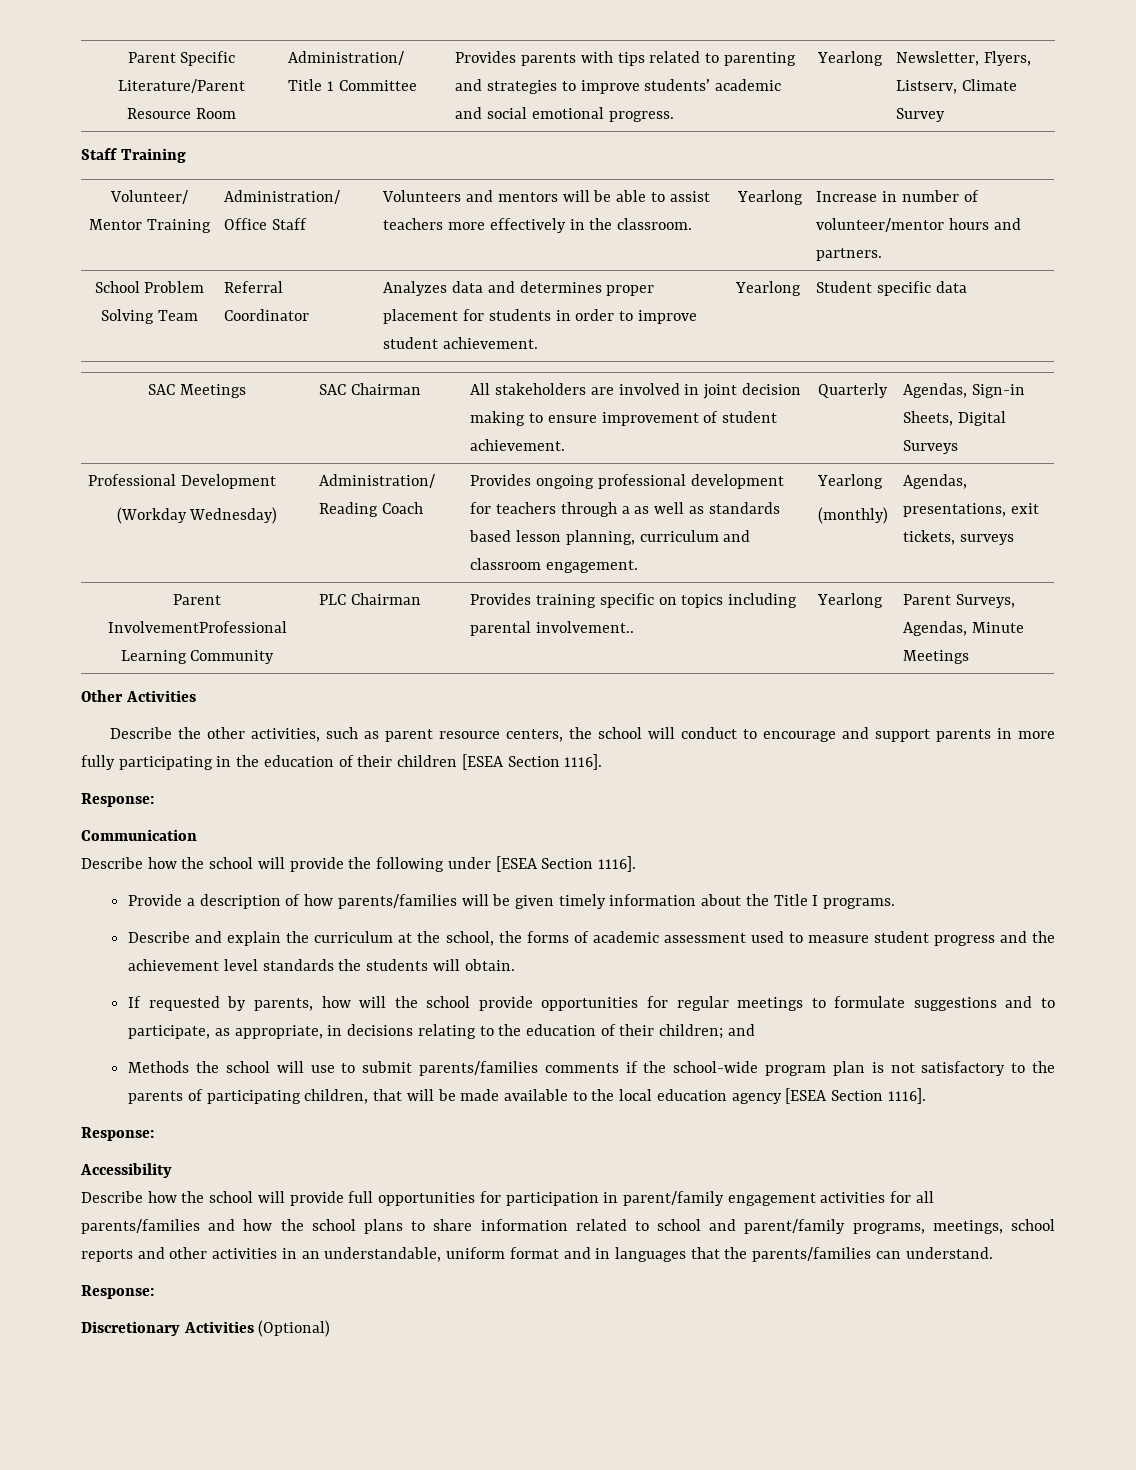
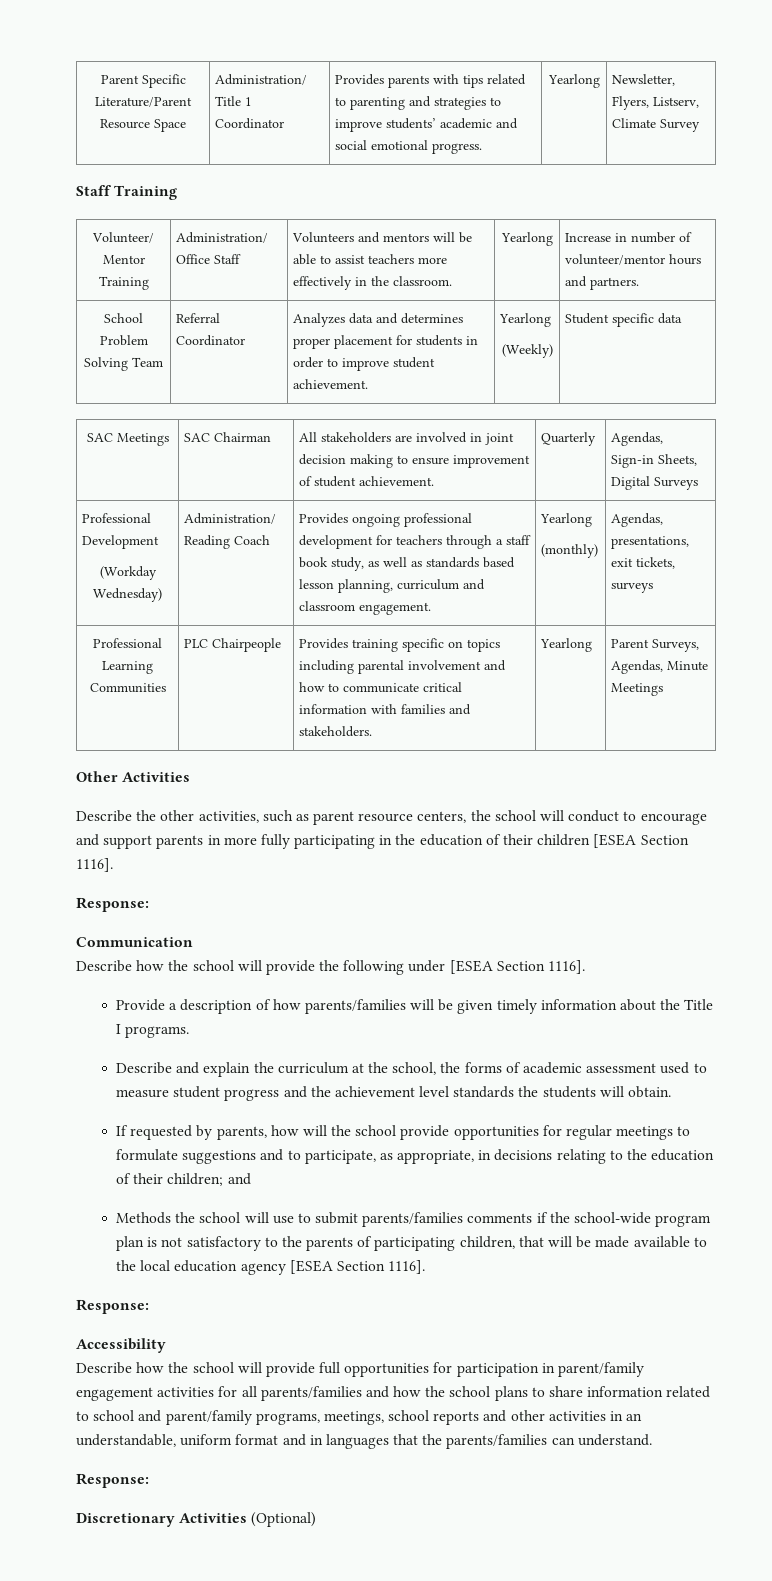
- Parent Specific Literature/Parent Resource Room | Administration/ Title 1 Committee | Provides parents with tips related to parenting and strategies to improve students’ academic and social emotional progress. | Yearlong | Newsletter, Flyers, Listserv, Climate Survey
+ Parent Specific Literature/Parent Resource Space | Administration/ Title 1 Coordinator | Provides parents with tips related to parenting and strategies to improve students’ academic and social emotional progress. | Yearlong | Newsletter, Flyers, Listserv, Climate Survey
- School Problem Solving Team | Referral Coordinator | Analyzes data and determines proper placement for students in order to improve student achievement. | Yearlong | Student specific data
+ School Problem Solving Team | Referral Coordinator | Analyzes data and determines proper placement for students in order to improve student achievement. | Yearlong
+ (Weekly) | Student specific data
  Professional Development
- (Workday Wednesday) | Administration/ Reading Coach | Provides ongoing professional development for teachers through a as well as standards based lesson planning, curriculum and classroom engagement. | Yearlong
+ (Workday Wednesday) | Administration/ Reading Coach | Provides ongoing professional development for teachers through a staff book study, as well as standards based lesson planning, curriculum and classroom engagement. | Yearlong
- Parent InvolvementProfessional Learning Community | PLC Chairman | Provides training specific on topics including parental involvement.. | Yearlong | Parent Surveys, Agendas, Minute Meetings
+ Professional Learning Communities | PLC Chairpeople | Provides training specific on topics including parental involvement and how to communicate critical information with families and stakeholders. | Yearlong | Parent Surveys, Agendas, Minute Meetings

